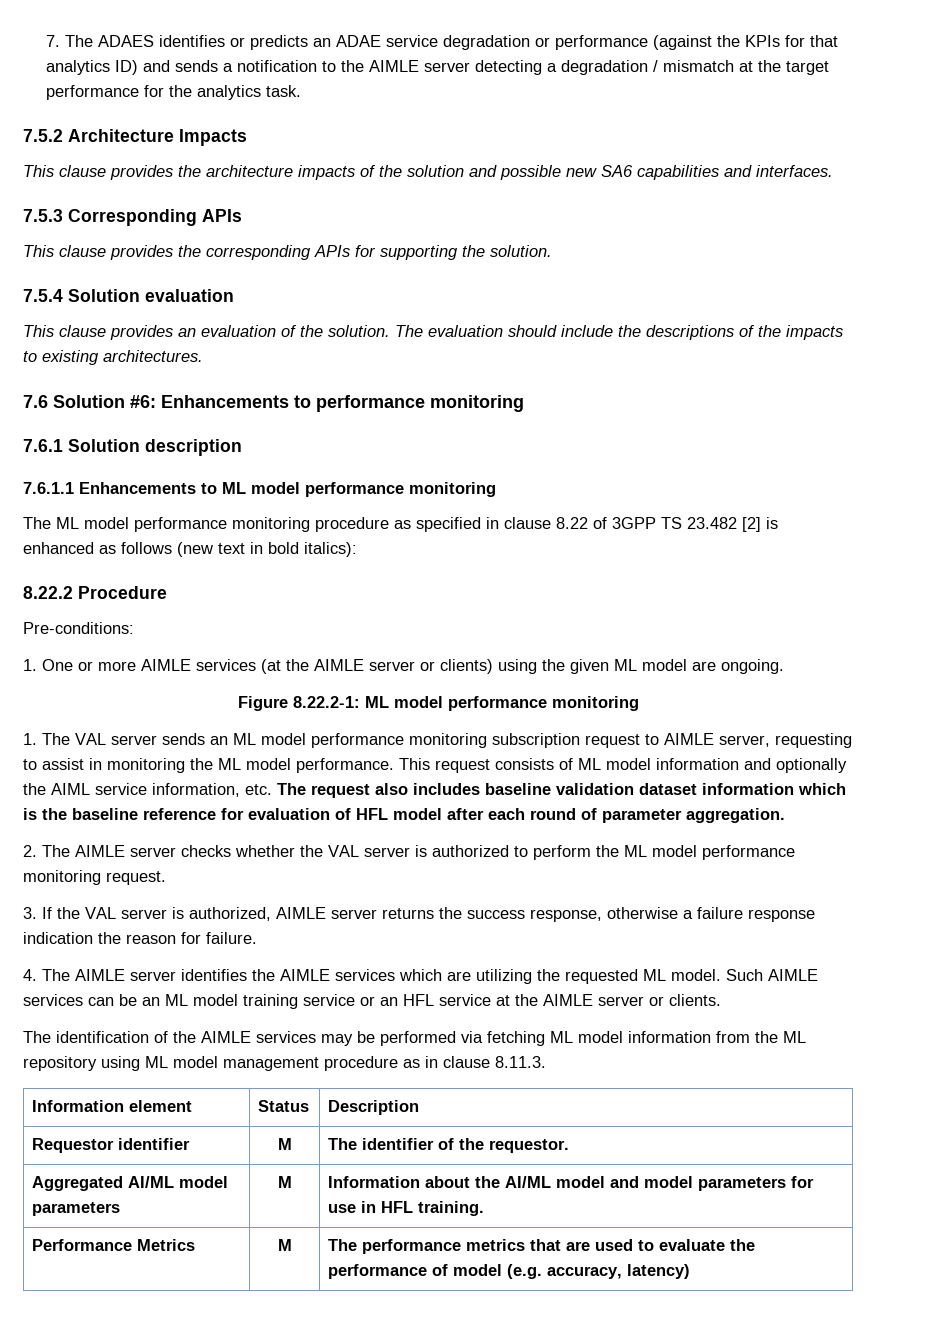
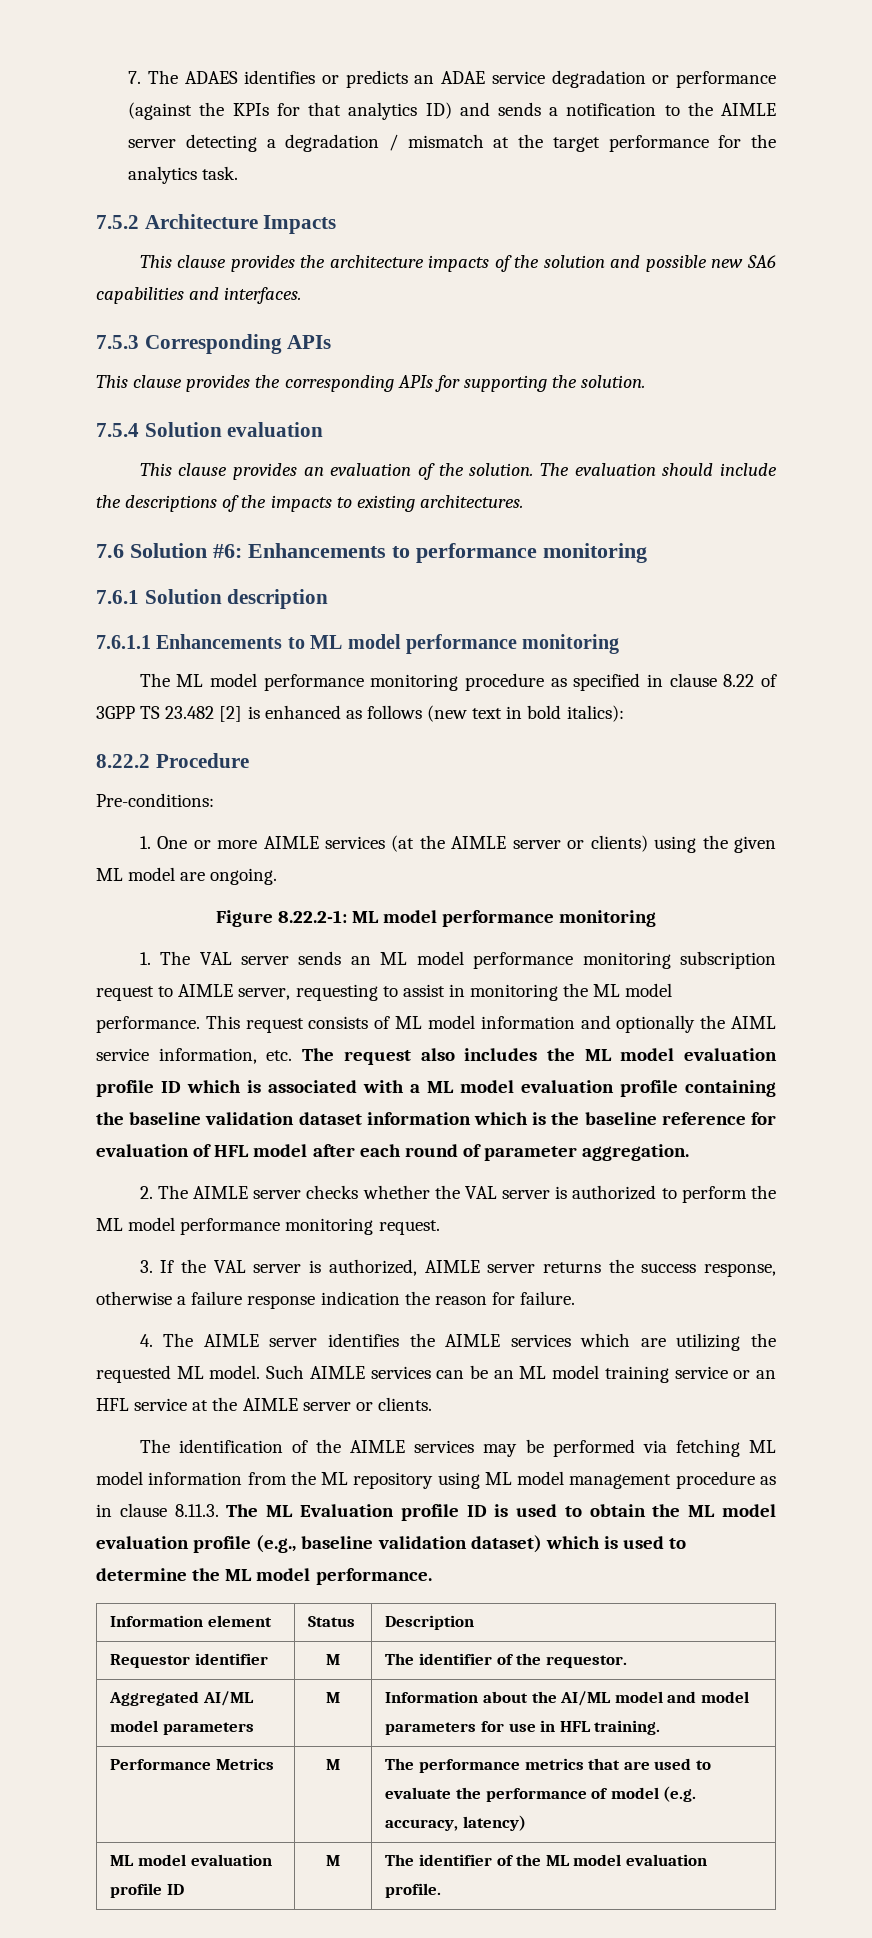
- This request consists of ML model information and optionally the AIML service information, etc. The request also includes baseline validation dataset information which is the baseline reference for evaluation of HFL model after each round of parameter aggregation.
+ This request consists of ML model information and optionally the AIML service information, etc. The request also includes the ML model evaluation profile ID which is associated with a ML model evaluation profile containing the baseline validation dataset information which is the baseline reference for evaluation of HFL model after each round of parameter aggregation.
- The identification of the AIMLE services may be performed via fetching ML model information from the ML repository using ML model management procedure as in clause 8.11.3.
+ The identification of the AIMLE services may be performed via fetching ML model information from the ML repository using ML model management procedure as in clause 8.11.3. The ML Evaluation profile ID is used to obtain the ML model evaluation profile (e.g., baseline validation dataset) which is used to determine the ML model performance.
+ ML model evaluation profile ID | M | The identifier of the ML model evaluation profile.

